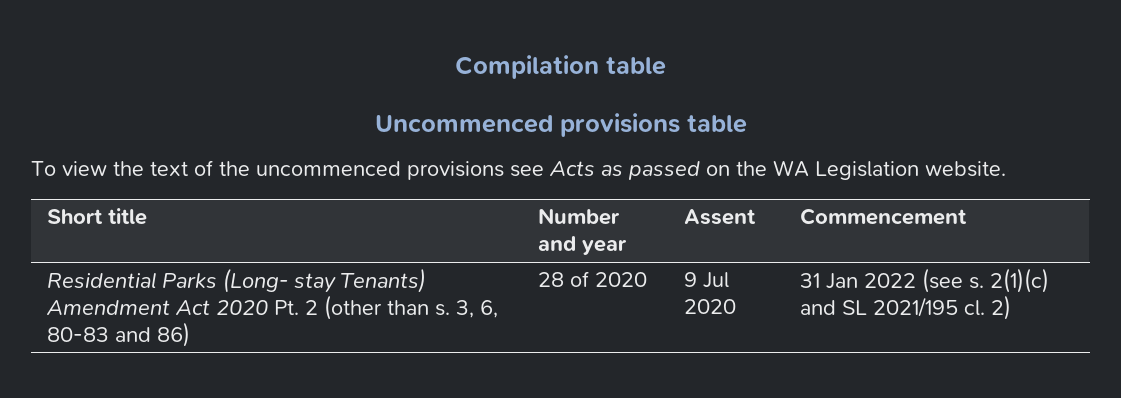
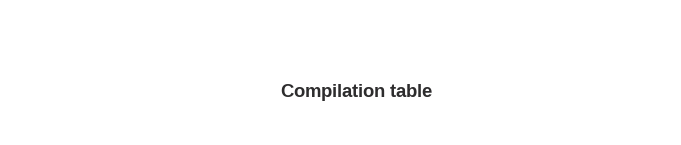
- Uncommenced provisions table
- To view the text of the uncommenced provisions see Acts as passed on the WA Legislation website.
- Short title | Number and year | Assent | Commencement
- Residential Parks (Long- stay Tenants) Amendment Act 2020 Pt. 2 (other than s. 3, 6, 80-83 and 86) | 28 of 2020 | 9 Jul 2020 | 31 Jan 2022 (see s. 2(1)(c) and SL 2021/195 cl. 2)

